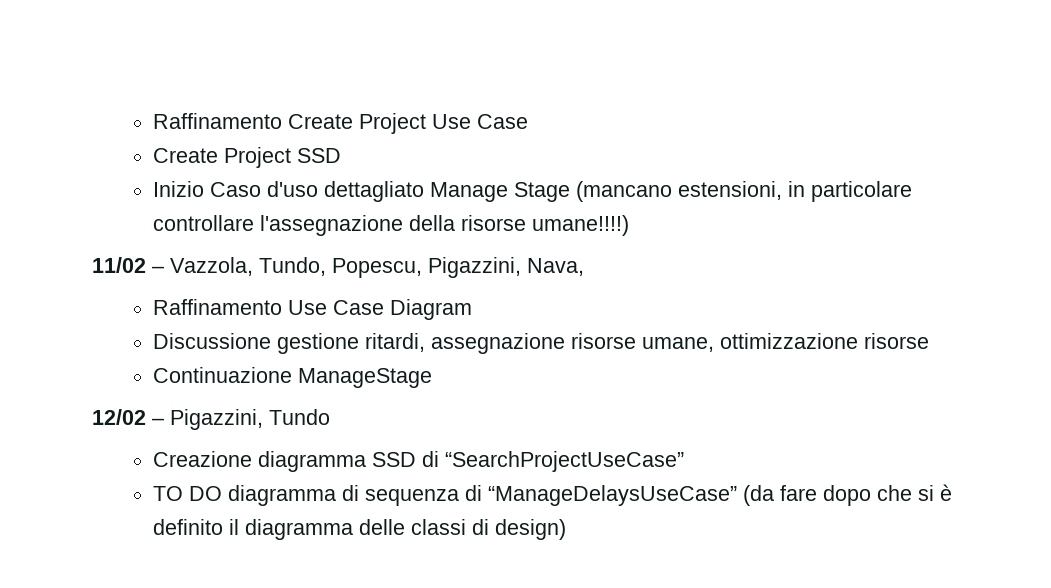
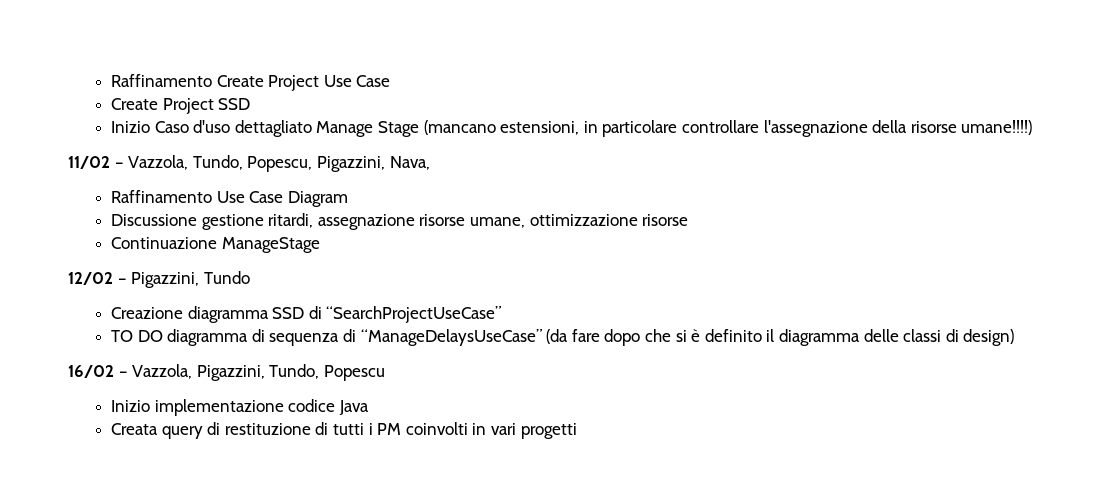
+ 16/02 – Vazzola, Pigazzini, Tundo, Popescu
+ Inizio implementazione codice Java
+ Creata query di restituzione di tutti i PM coinvolti in vari progetti

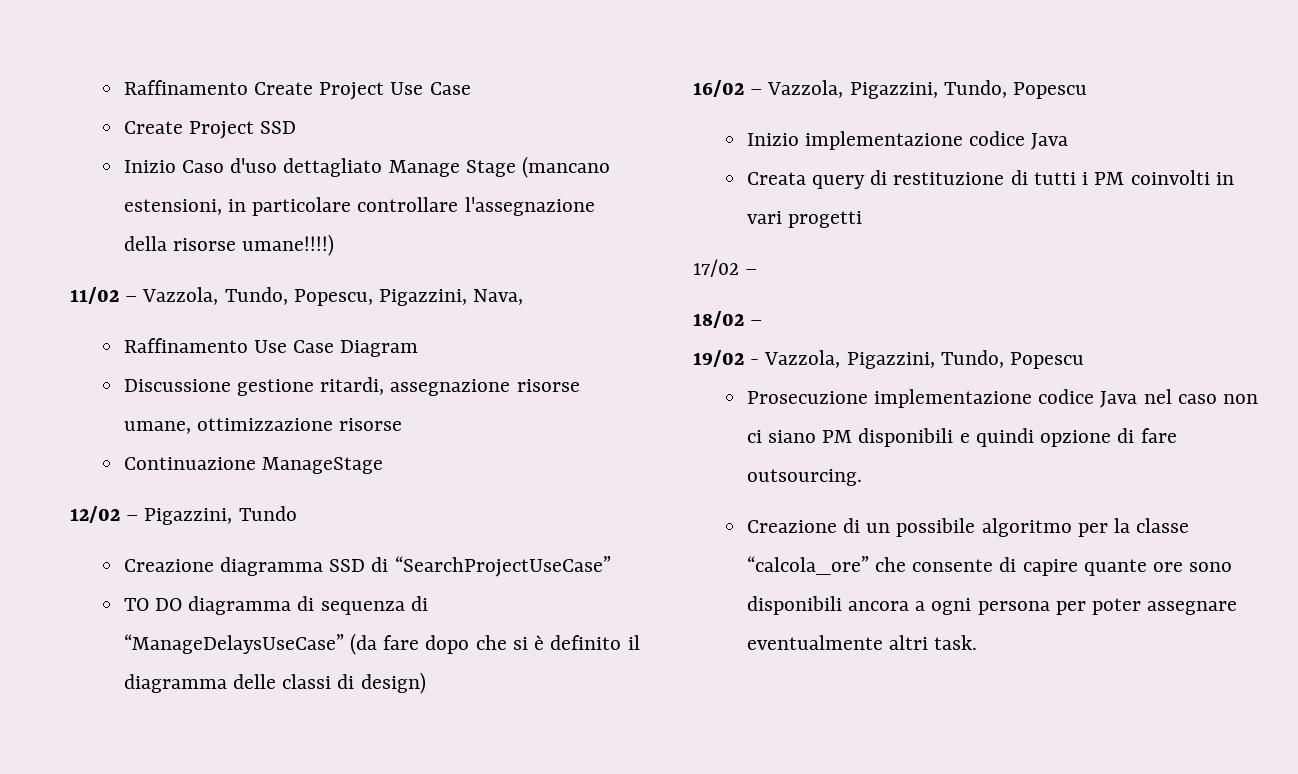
+ 17/02 –
+ 18/02 –
+ 19/02 - Vazzola, Pigazzini, Tundo, Popescu
+ Prosecuzione implementazione codice Java nel caso non ci siano PM disponibili e quindi opzione di fare outsourcing.
+ Creazione di un possibile algoritmo per la classe “calcola_ore” che consente di capire quante ore sono disponibili ancora a ogni persona per poter assegnare eventualmente altri task.

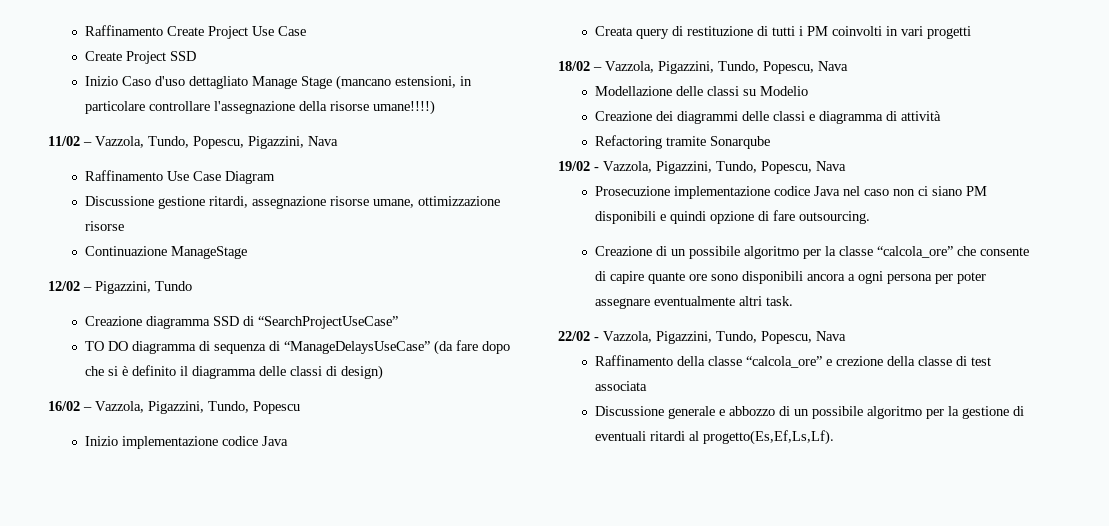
- 11/02 – Vazzola, Tundo, Popescu, Pigazzini, Nava,
+ 11/02 – Vazzola, Tundo, Popescu, Pigazzini, Nava
- 17/02 –
- 18/02 –
+ 18/02 – Vazzola, Pigazzini, Tundo, Popescu, Nava
+ Modellazione delle classi su Modelio
+ Creazione dei diagrammi delle classi e diagramma di attività
+ Refactoring tramite Sonarqube
- 19/02 - Vazzola, Pigazzini, Tundo, Popescu
+ 19/02 - Vazzola, Pigazzini, Tundo, Popescu, Nava
+ 22/02 - Vazzola, Pigazzini, Tundo, Popescu, Nava
+ Raffinamento della classe “calcola_ore” e crezione della classe di test associata
+ Discussione generale e abbozzo di un possibile algoritmo per la gestione di eventuali ritardi al progetto(Es,Ef,Ls,Lf).

